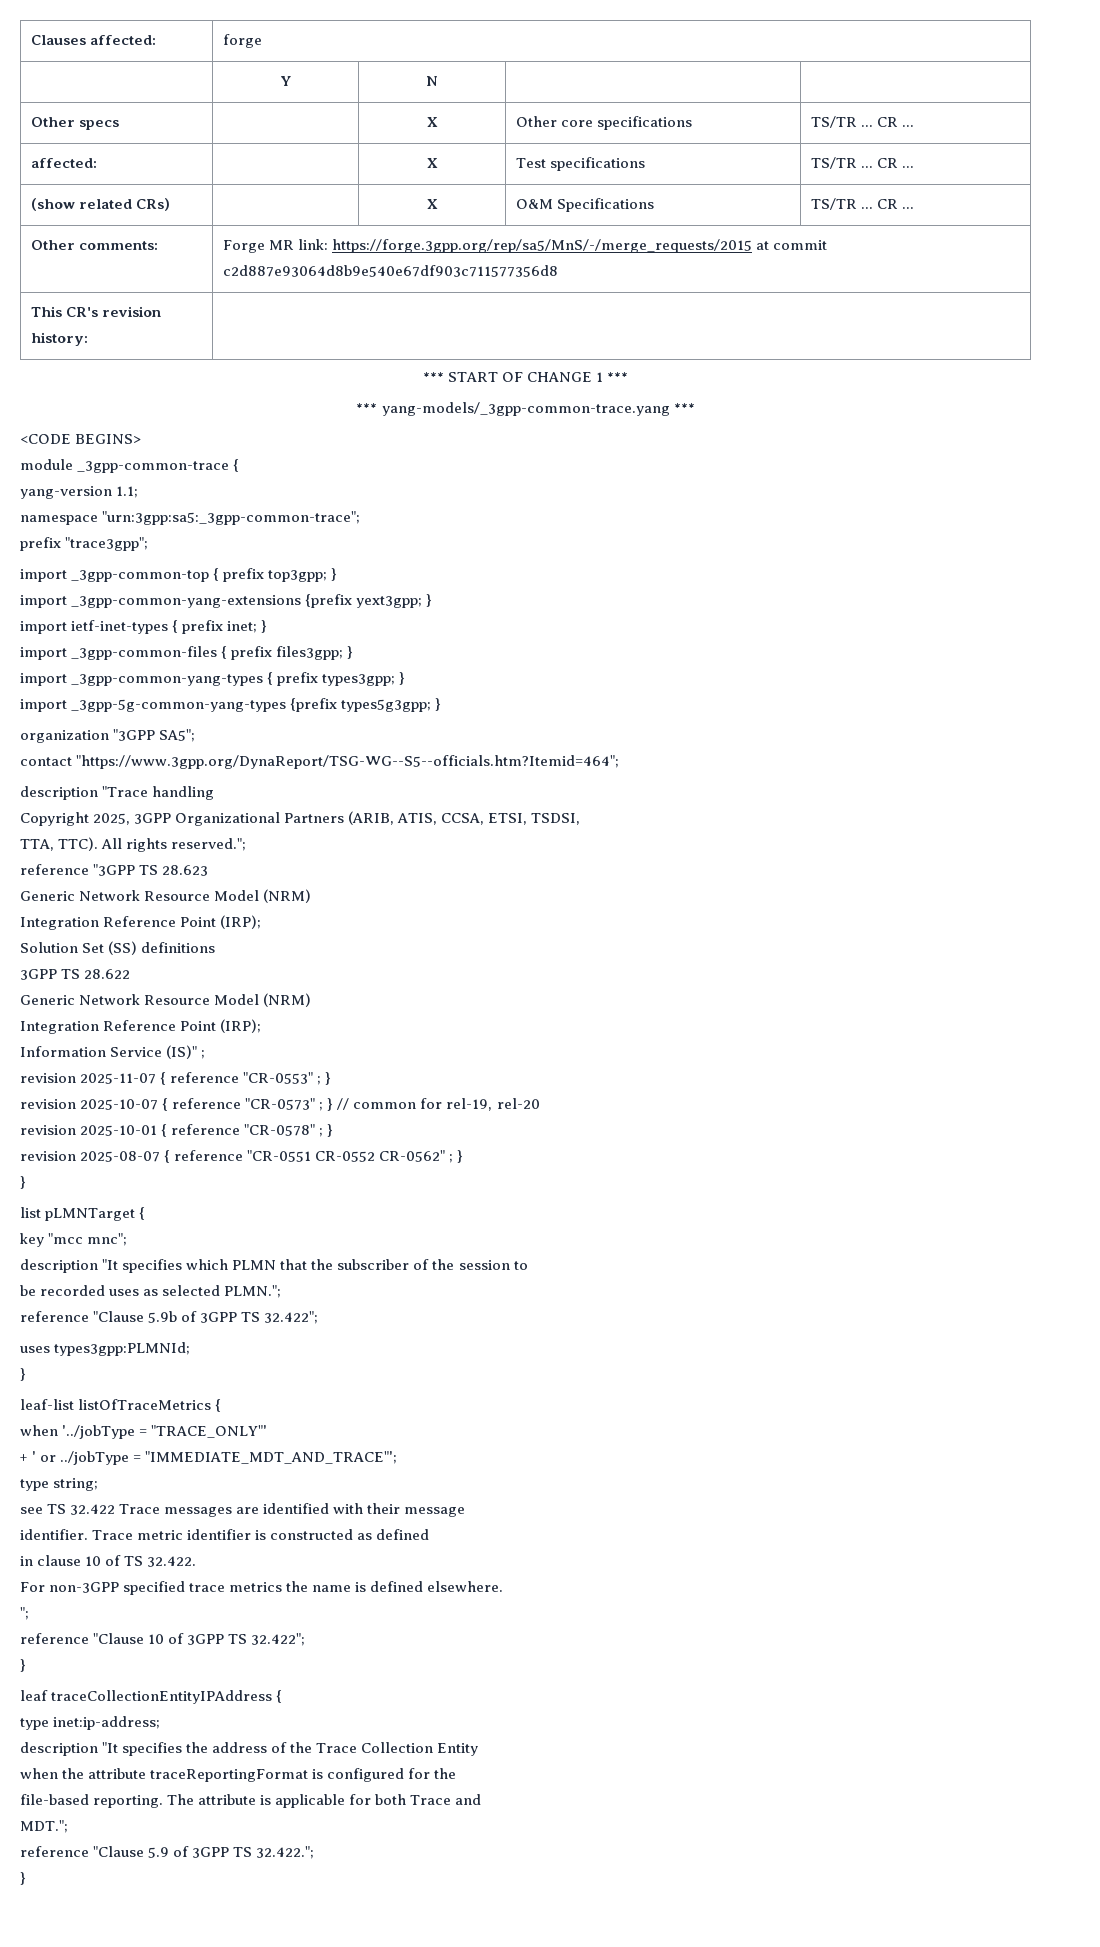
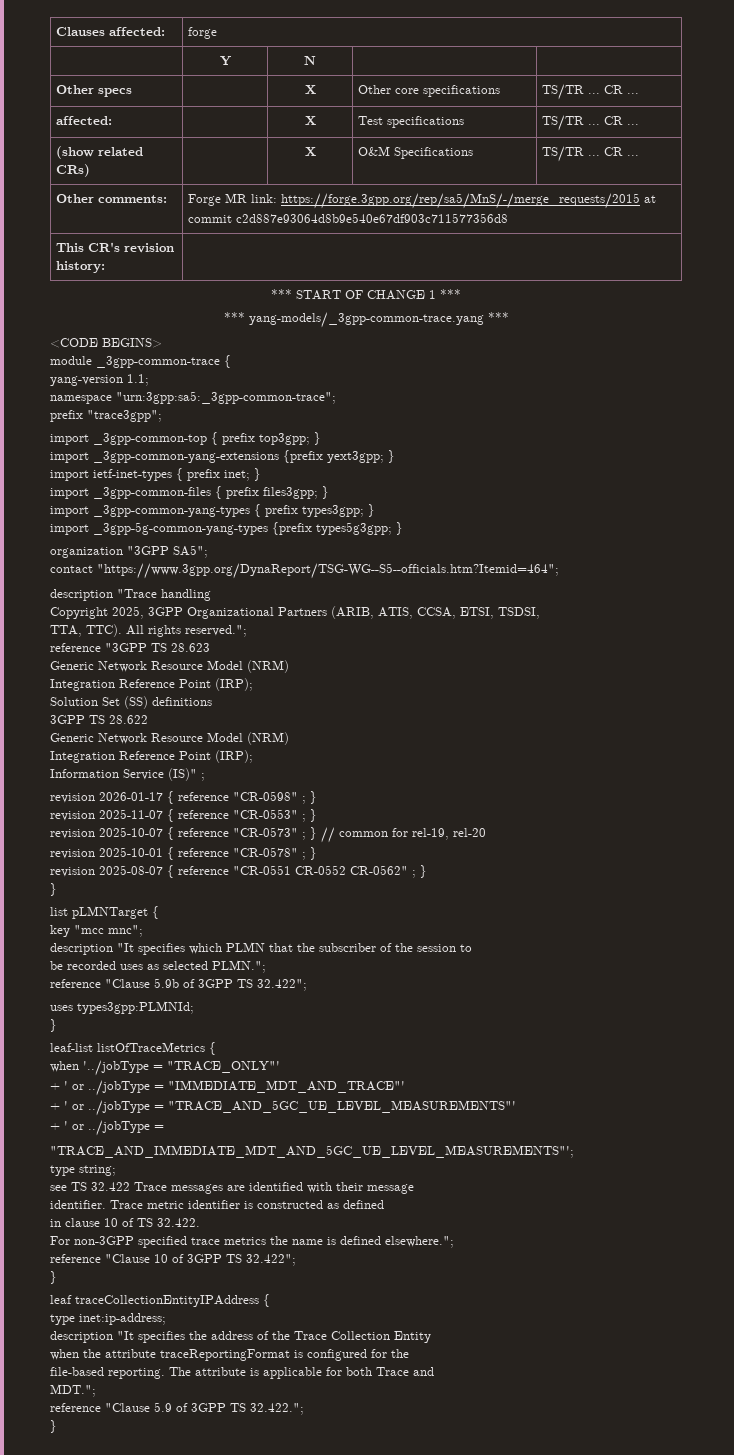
+ revision 2026-01-17 { reference "CR-0598" ; }
- + ' or ../jobType = "IMMEDIATE_MDT_AND_TRACE"';
+ + ' or ../jobType = "IMMEDIATE_MDT_AND_TRACE"'
+ + ' or ../jobType = "TRACE_AND_5GC_UE_LEVEL_MEASUREMENTS"'
+ + ' or ../jobType =
+ "TRACE_AND_IMMEDIATE_MDT_AND_5GC_UE_LEVEL_MEASUREMENTS"';
- For non-3GPP specified trace metrics the name is defined elsewhere.
- ";
+ For non-3GPP specified trace metrics the name is defined elsewhere.";

